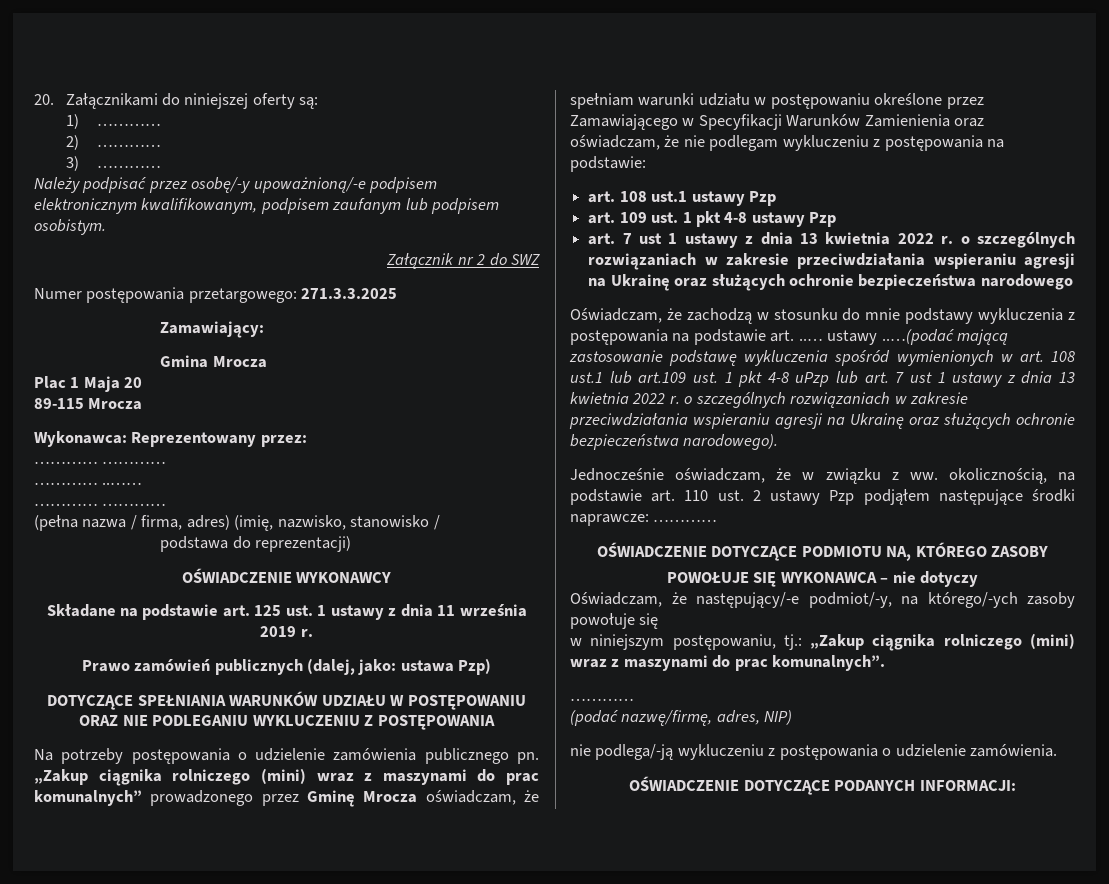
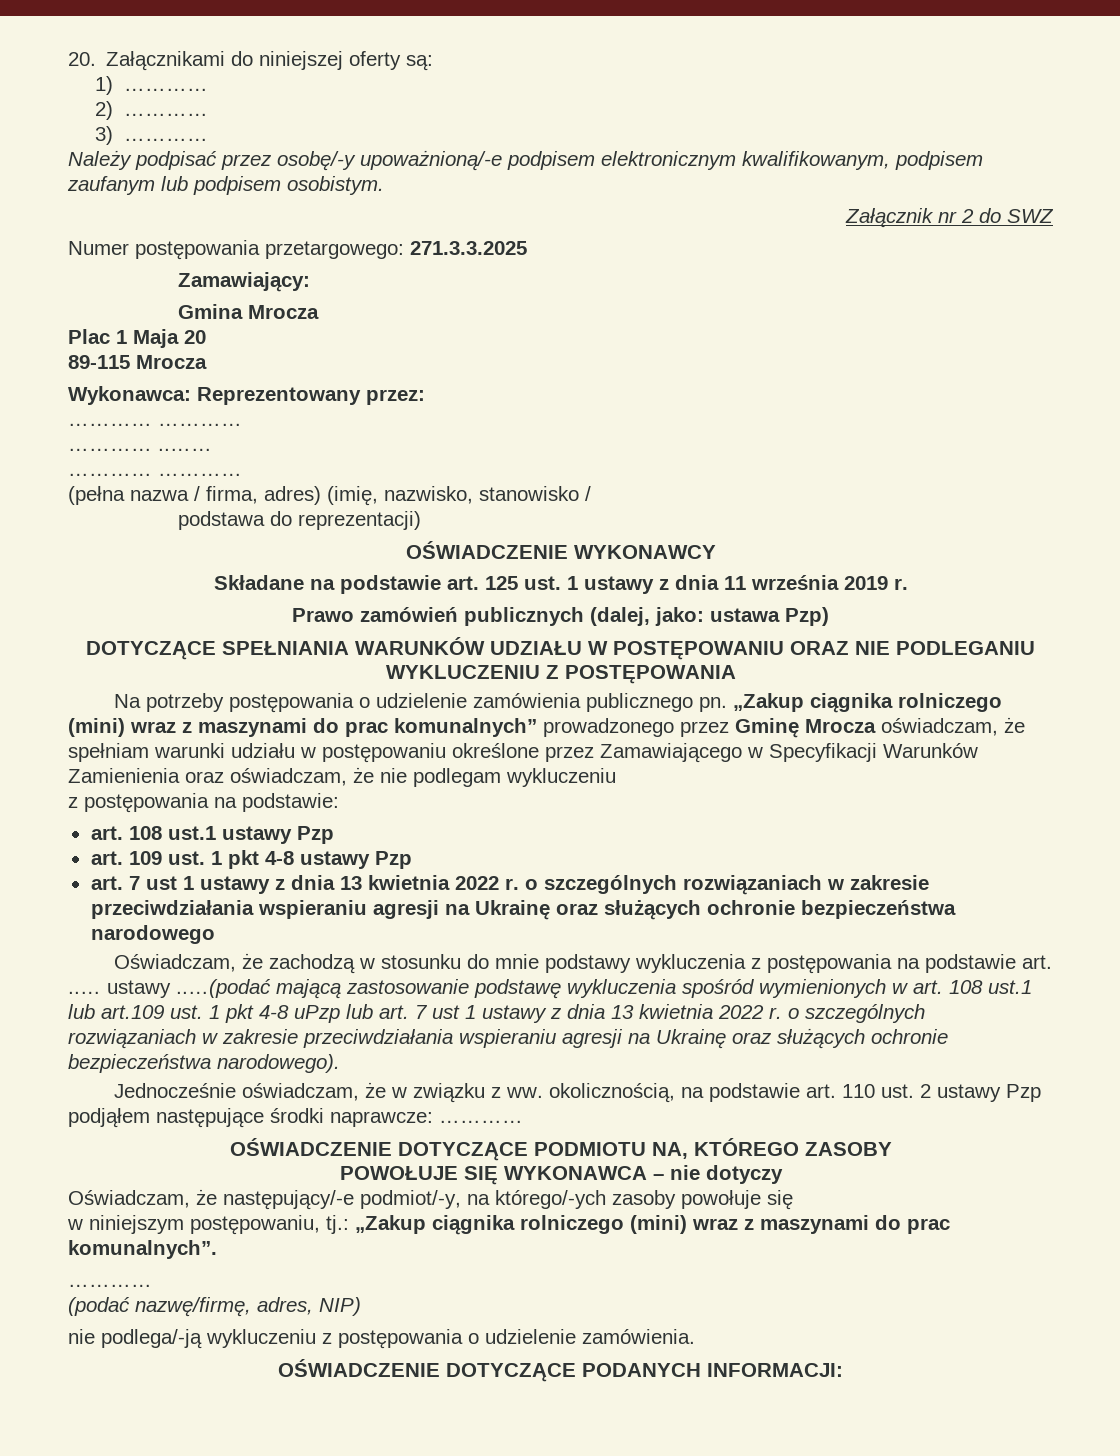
- „Zakup ciągnika rolniczego (mini) wraz z maszynami do prac komunalnych” prowadzonego przez Gminę Mrocza oświadczam, że spełniam warunki udziału w postępowaniu określone przez Zamawiającego w Specyfikacji Warunków Zamienienia oraz oświadczam, że nie podlegam wykluczeniu z postępowania na podstawie:
+ „Zakup ciągnika rolniczego (mini) wraz z maszynami do prac komunalnych” prowadzonego przez Gminę Mrocza oświadczam, że spełniam warunki udziału w postępowaniu określone przez Zamawiającego w Specyfikacji Warunków Zamienienia oraz oświadczam, że nie podlegam wykluczeniu
+ z postępowania na podstawie:

